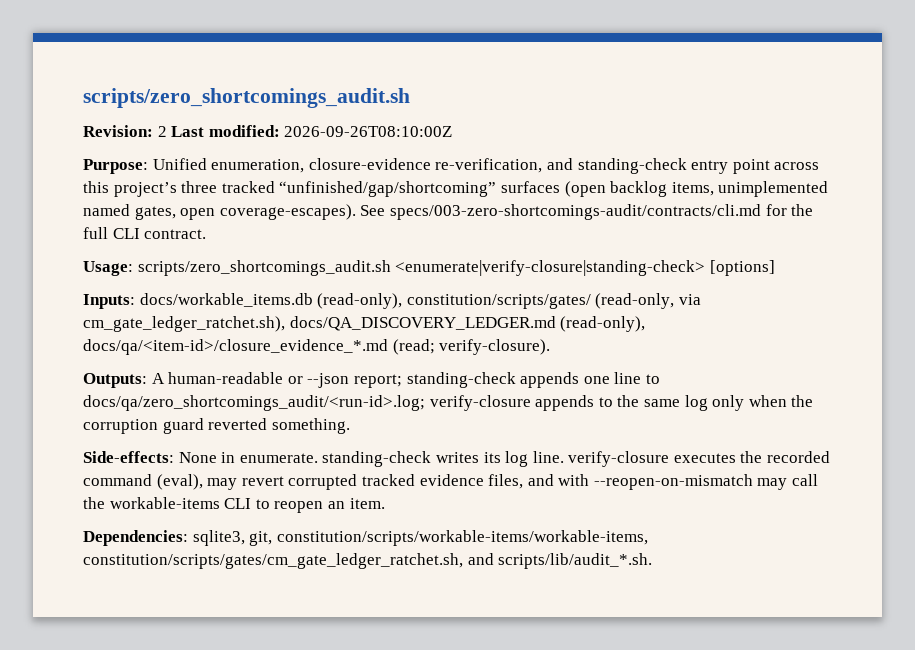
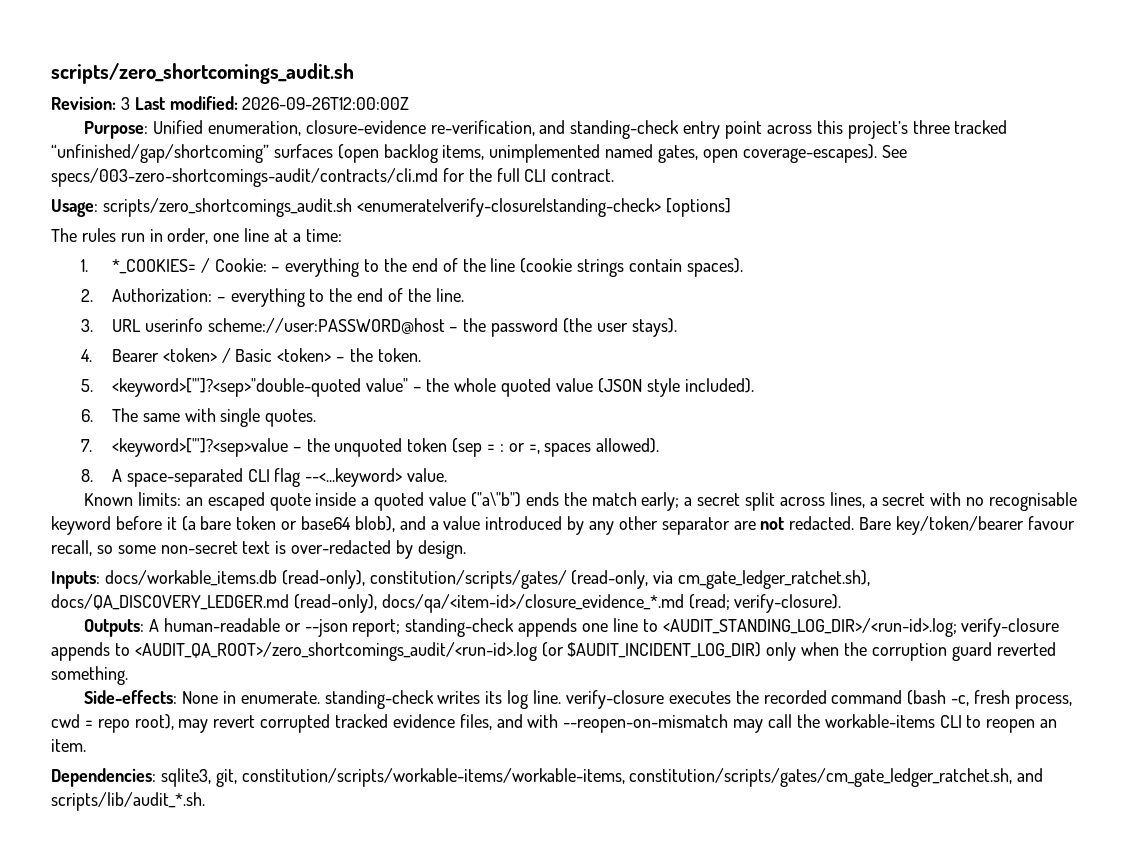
- Revision: 2 Last modified: 2026-09-26T08:10:00Z
+ Revision: 3 Last modified: 2026-09-26T12:00:00Z
+ The rules run in order, one line at a time:
+ 1. *_COOKIES= / Cookie: – everything to the end of the line (cookie strings contain spaces).
+ 2. Authorization: – everything to the end of the line.
+ 3. URL userinfo scheme://user:PASSWORD@host – the password (the user stays).
+ 4. Bearer <token> / Basic <token> – the token.
+ 5. <keyword>["']?<sep>"double-quoted value" – the whole quoted value (JSON style included).
+ 6. The same with single quotes.
+ 7. <keyword>["']?<sep>value – the unquoted token (sep = : or =, spaces allowed).
+ 8. A space-separated CLI flag --<...keyword> value.
+ Known limits: an escaped quote inside a quoted value ("a\"b") ends the match early; a secret split across lines, a secret with no recognisable keyword before it (a bare token or base64 blob), and a value introduced by any other separator are not redacted. Bare key/token/bearer favour recall, so some non-secret text is over-redacted by design.
- Outputs: A human-readable or --json report; standing-check appends one line to docs/qa/zero_shortcomings_audit/<run-id>.log; verify-closure appends to the same log only when the corruption guard reverted something.
+ Outputs: A human-readable or --json report; standing-check appends one line to <AUDIT_STANDING_LOG_DIR>/<run-id>.log; verify-closure appends to <AUDIT_QA_ROOT>/zero_shortcomings_audit/<run-id>.log (or $AUDIT_INCIDENT_LOG_DIR) only when the corruption guard reverted something.
- Side-effects: None in enumerate. standing-check writes its log line. verify-closure executes the recorded command (eval), may revert corrupted tracked evidence files, and with --reopen-on-mismatch may call the workable-items CLI to reopen an item.
+ Side-effects: None in enumerate. standing-check writes its log line. verify-closure executes the recorded command (bash -c, fresh process, cwd = repo root), may revert corrupted tracked evidence files, and with --reopen-on-mismatch may call the workable-items CLI to reopen an item.

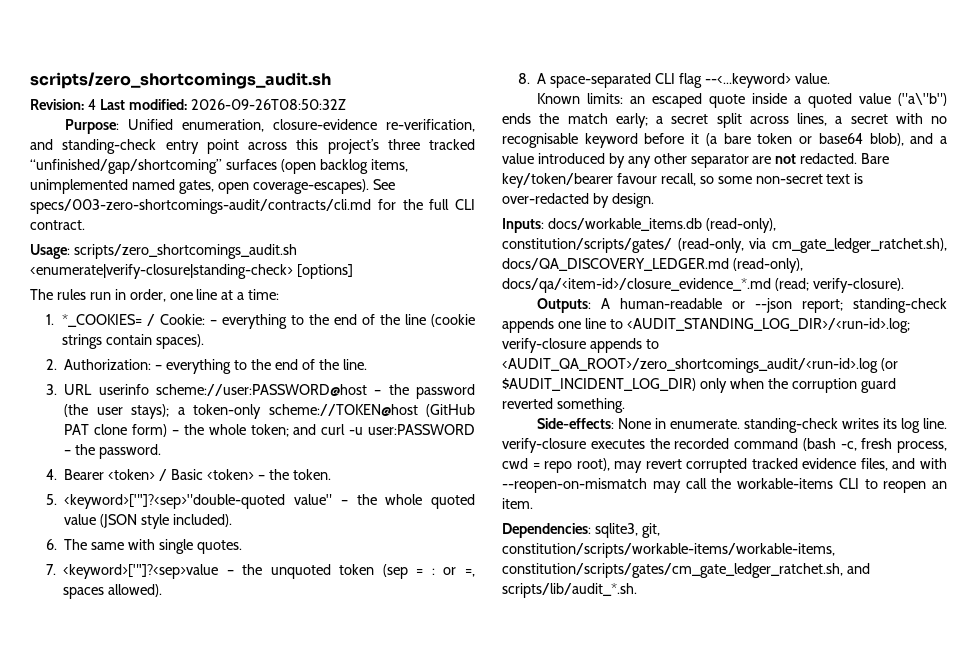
- Revision: 3 Last modified: 2026-09-26T12:00:00Z
+ Revision: 4 Last modified: 2026-09-26T08:50:32Z
- 3. URL userinfo scheme://user:PASSWORD@host – the password (the user stays).
+ 3. URL userinfo scheme://user:PASSWORD@host – the password (the user stays); a token-only scheme://TOKEN@host (GitHub PAT clone form) – the whole token; and curl -u user:PASSWORD – the password.

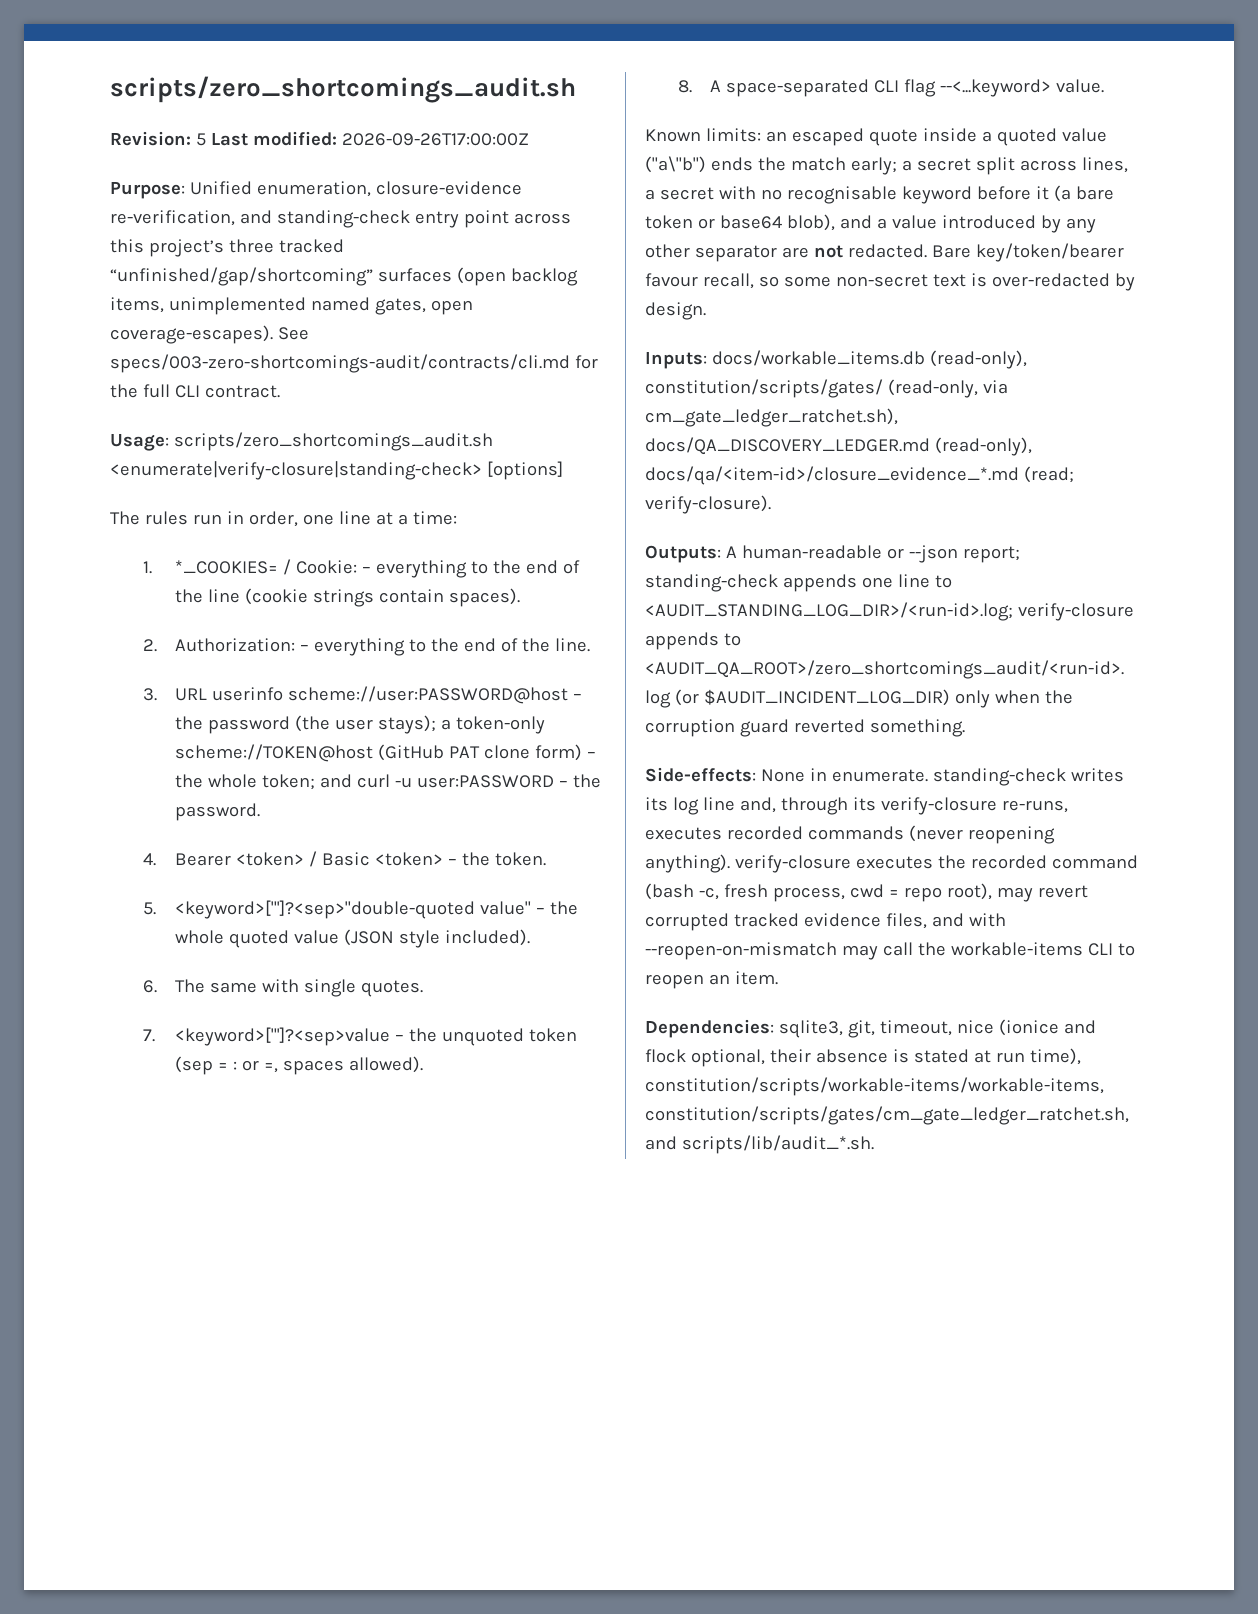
- Revision: 4 Last modified: 2026-09-26T08:50:32Z
+ Revision: 5 Last modified: 2026-09-26T17:00:00Z
- Side-effects: None in enumerate. standing-check writes its log line. verify-closure executes the recorded command (bash -c, fresh process, cwd = repo root), may revert corrupted tracked evidence files, and with --reopen-on-mismatch may call the workable-items CLI to reopen an item.
+ Side-effects: None in enumerate. standing-check writes its log line and, through its verify-closure re-runs, executes recorded commands (never reopening anything). verify-closure executes the recorded command (bash -c, fresh process, cwd = repo root), may revert corrupted tracked evidence files, and with --reopen-on-mismatch may call the workable-items CLI to reopen an item.
- Dependencies: sqlite3, git, constitution/scripts/workable-items/workable-items, constitution/scripts/gates/cm_gate_ledger_ratchet.sh, and scripts/lib/audit_*.sh.
+ Dependencies: sqlite3, git, timeout, nice (ionice and flock optional, their absence is stated at run time), constitution/scripts/workable-items/workable-items, constitution/scripts/gates/cm_gate_ledger_ratchet.sh, and scripts/lib/audit_*.sh.

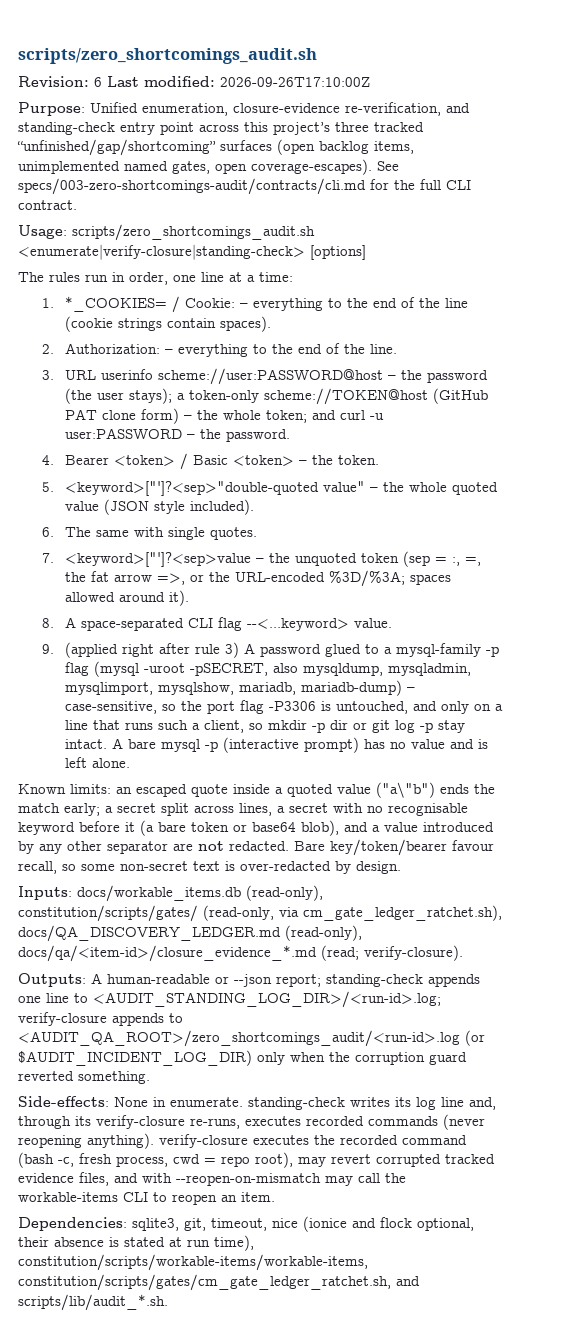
- Revision: 5 Last modified: 2026-09-26T17:00:00Z
+ Revision: 6 Last modified: 2026-09-26T17:10:00Z
- 7. <keyword>["']?<sep>value – the unquoted token (sep = : or =, spaces allowed).
+ 7. <keyword>["']?<sep>value – the unquoted token (sep = :, =, the fat arrow =>, or the URL-encoded %3D/%3A; spaces allowed around it).
+ 9. (applied right after rule 3) A password glued to a mysql-family -p flag (mysql -uroot -pSECRET, also mysqldump, mysqladmin, mysqlimport, mysqlshow, mariadb, mariadb-dump) – case-sensitive, so the port flag -P3306 is untouched, and only on a line that runs such a client, so mkdir -p dir or git log -p stay intact. A bare mysql -p (interactive prompt) has no value and is left alone.

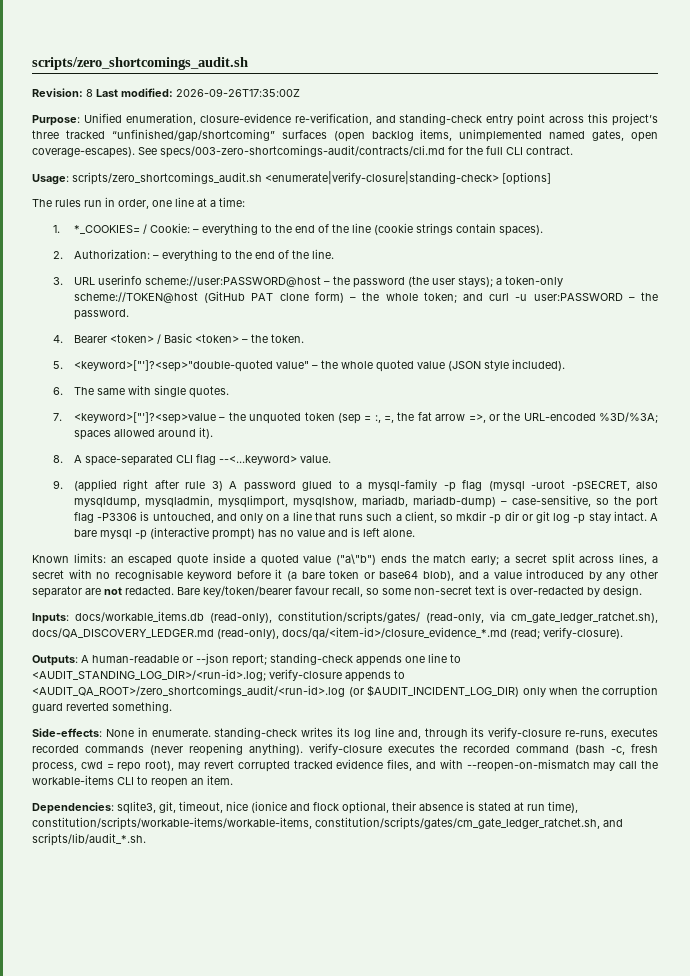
- Revision: 6 Last modified: 2026-09-26T17:10:00Z
+ Revision: 8 Last modified: 2026-09-26T17:35:00Z

